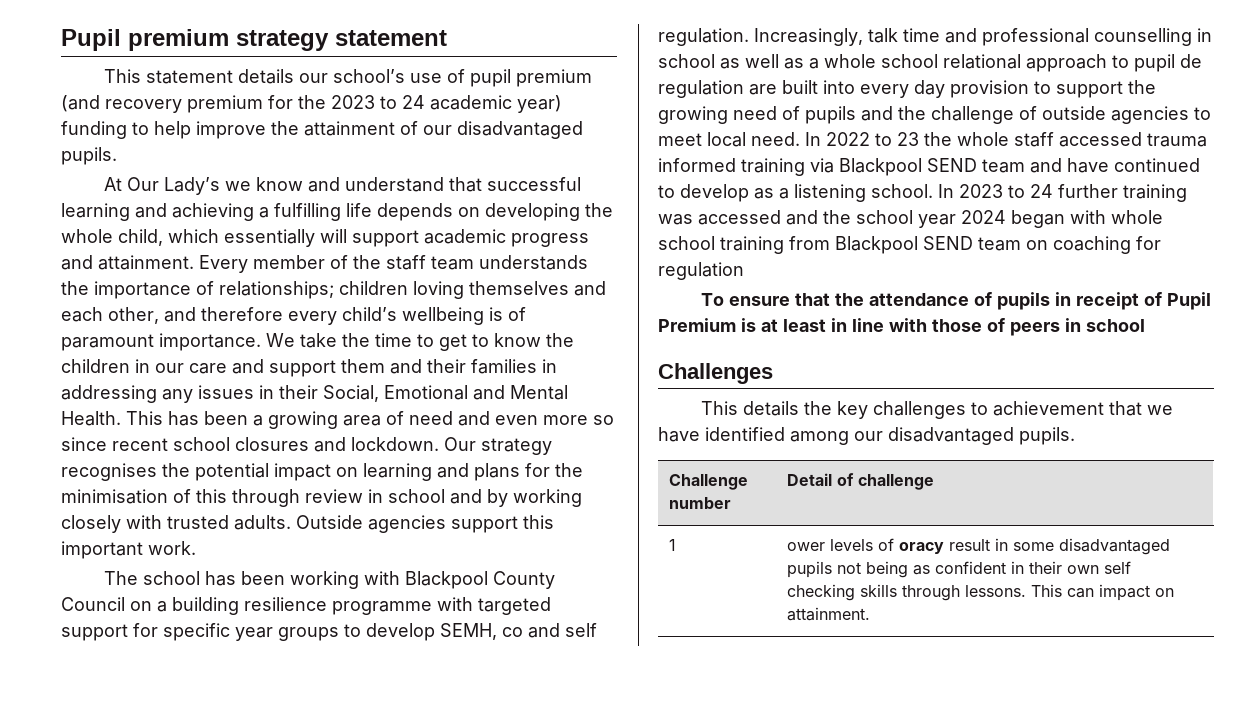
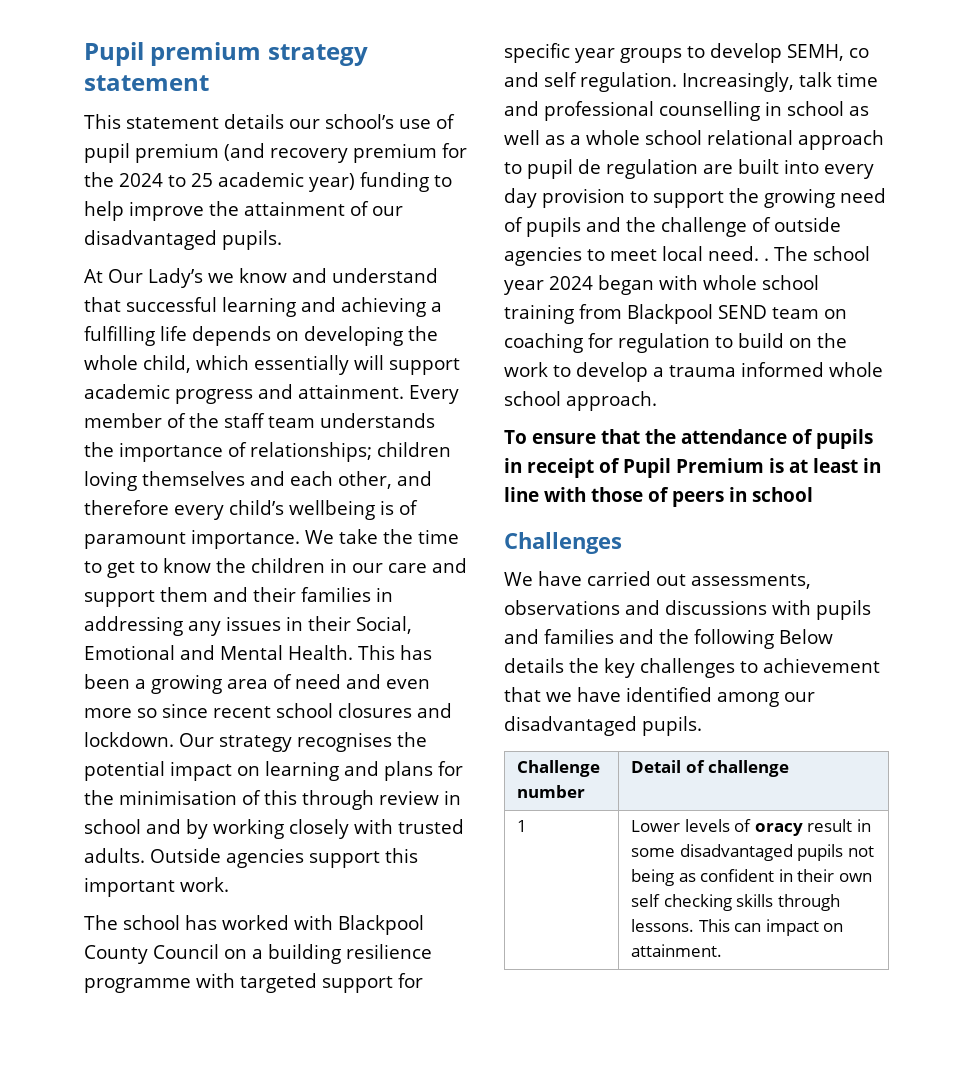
- This statement details our school’s use of pupil premium (and recovery premium for the 2023 to 24 academic year) funding to help improve the attainment of our disadvantaged pupils.
+ This statement details our school’s use of pupil premium (and recovery premium for the 2024 to 25 academic year) funding to help improve the attainment of our disadvantaged pupils.
- The school has been working with Blackpool County Council on a building resilience programme with targeted support for specific year groups to develop SEMH, co and self regulation.
+ The school has worked with Blackpool County Council on a building resilience programme with targeted support for specific year groups to develop SEMH, co and self regulation.
- Increasingly, talk time and professional counselling in school as well as a whole school relational approach to pupil de regulation are built into every day provision to support the growing need of pupils and the challenge of outside agencies to meet local need. In 2022 to 23 the whole staff accessed trauma informed training via Blackpool SEND team and have continued to develop as a listening school. In 2023 to 24 further training was accessed and the school year 2024 began with whole school training from Blackpool SEND team on coaching for regulation
+ Increasingly, talk time and professional counselling in school as well as a whole school relational approach to pupil de regulation are built into every day provision to support the growing need of pupils and the challenge of outside agencies to meet local need. . The school year 2024 began with whole school training from Blackpool SEND team on coaching for regulation to build on the work to develop a trauma informed whole school approach.
- This details the key challenges to achievement that we have identified among our disadvantaged pupils.
+ We have carried out assessments, observations and discussions with pupils and families and the following Below details the key challenges to achievement that we have identified among our disadvantaged pupils.
- 1 | ower levels of oracy result in some disadvantaged pupils not being as confident in their own self checking skills through lessons. This can impact on attainment.
+ 1 | Lower levels of oracy result in some disadvantaged pupils not being as confident in their own self checking skills through lessons. This can impact on attainment.

